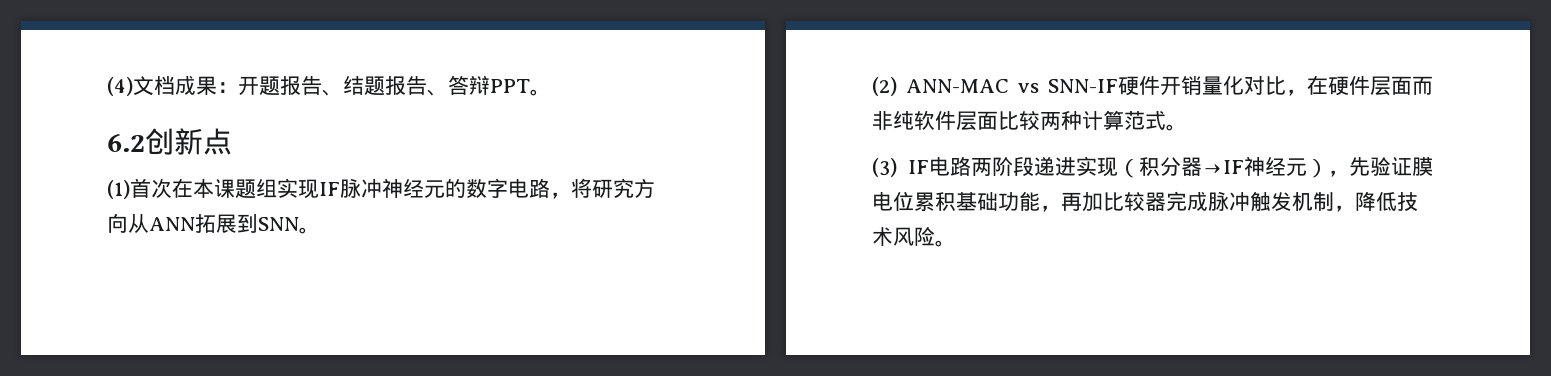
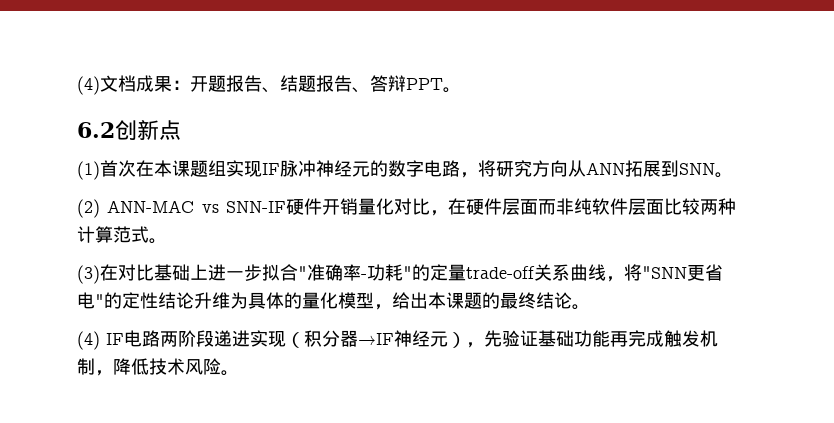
- (3) IF电路两阶段递进实现（积分器→IF神经元），先验证膜电位累积基础功能，再加比较器完成脉冲触发机制，降低技术风险。
+ (3)在对比基础上进一步拟合"准确率-功耗"的定量trade-off关系曲线，将"SNN更省电"的定性结论升维为具体的量化模型，给出本课题的最终结论。
+ (4) IF电路两阶段递进实现（积分器→IF神经元），先验证基础功能再完成触发机制，降低技术风险。

